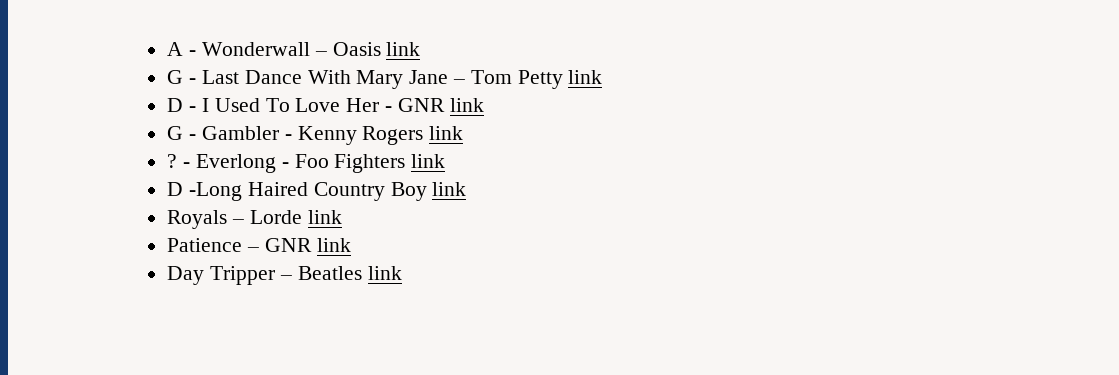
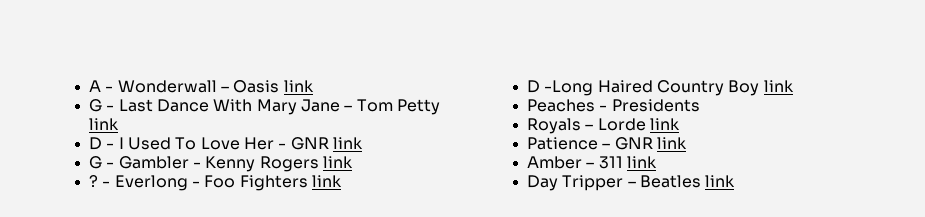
+ Peaches - Presidents
+ Amber – 311 link

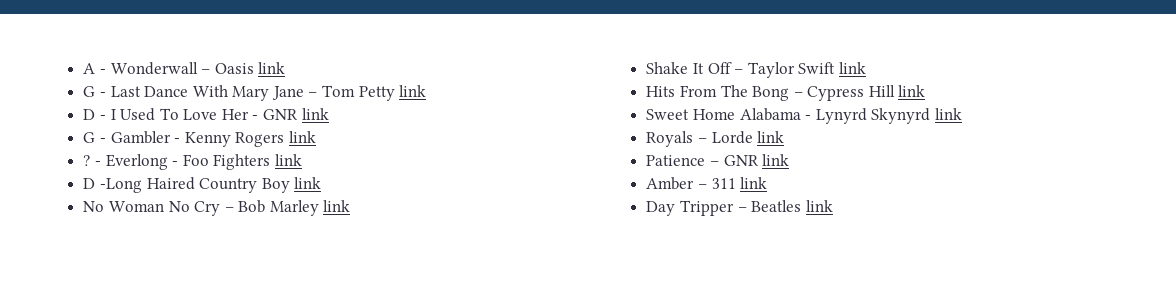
- Peaches - Presidents
+ No Woman No Cry – Bob Marley link
+ Shake It Off – Taylor Swift link
+ Hits From The Bong – Cypress Hill link
+ Sweet Home Alabama - Lynyrd Skynyrd link

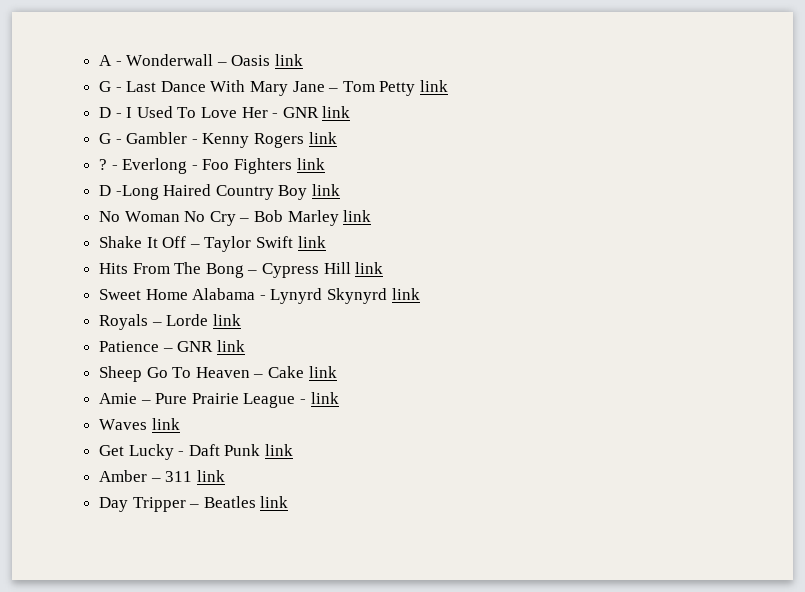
+ Sheep Go To Heaven – Cake link
+ Amie – Pure Prairie League - link
+ Waves link
+ Get Lucky - Daft Punk link

